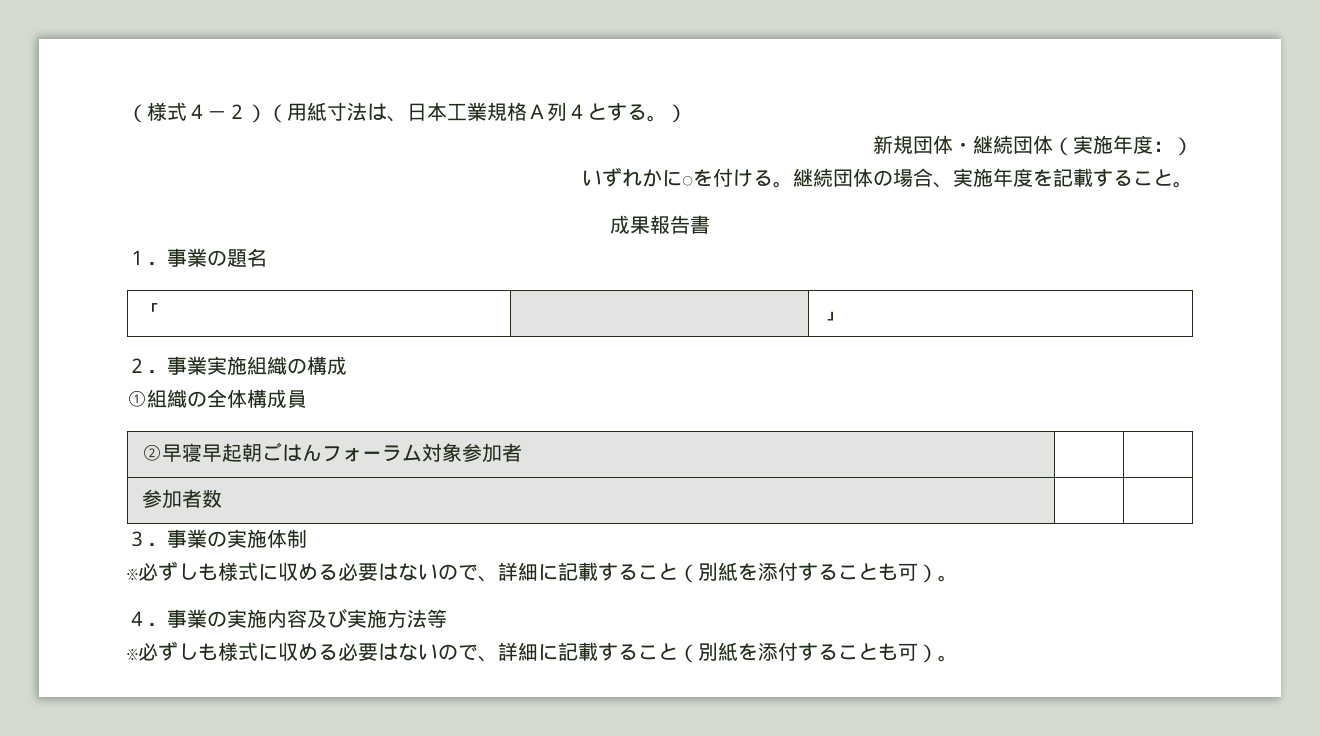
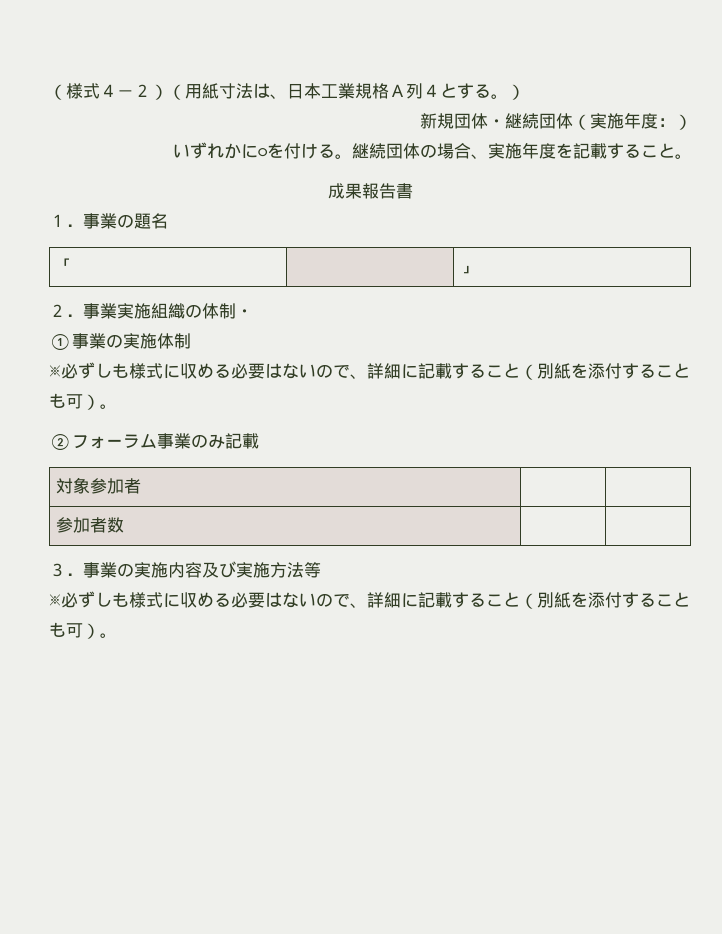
- ２．事業実施組織の構成
- ①組織の全体構成員
- ②早寝早起朝ごはんフォーラム対象参加者 | |
- 参加者数 | |
- ３．事業の実施体制
+ ２．事業実施組織の体制・
+ ①事業の実施体制
- ４．事業の実施内容及び実施方法等
+ ②フォーラム事業のみ記載
+ 対象参加者 | |
+ 参加者数 | |
+ ３．事業の実施内容及び実施方法等

